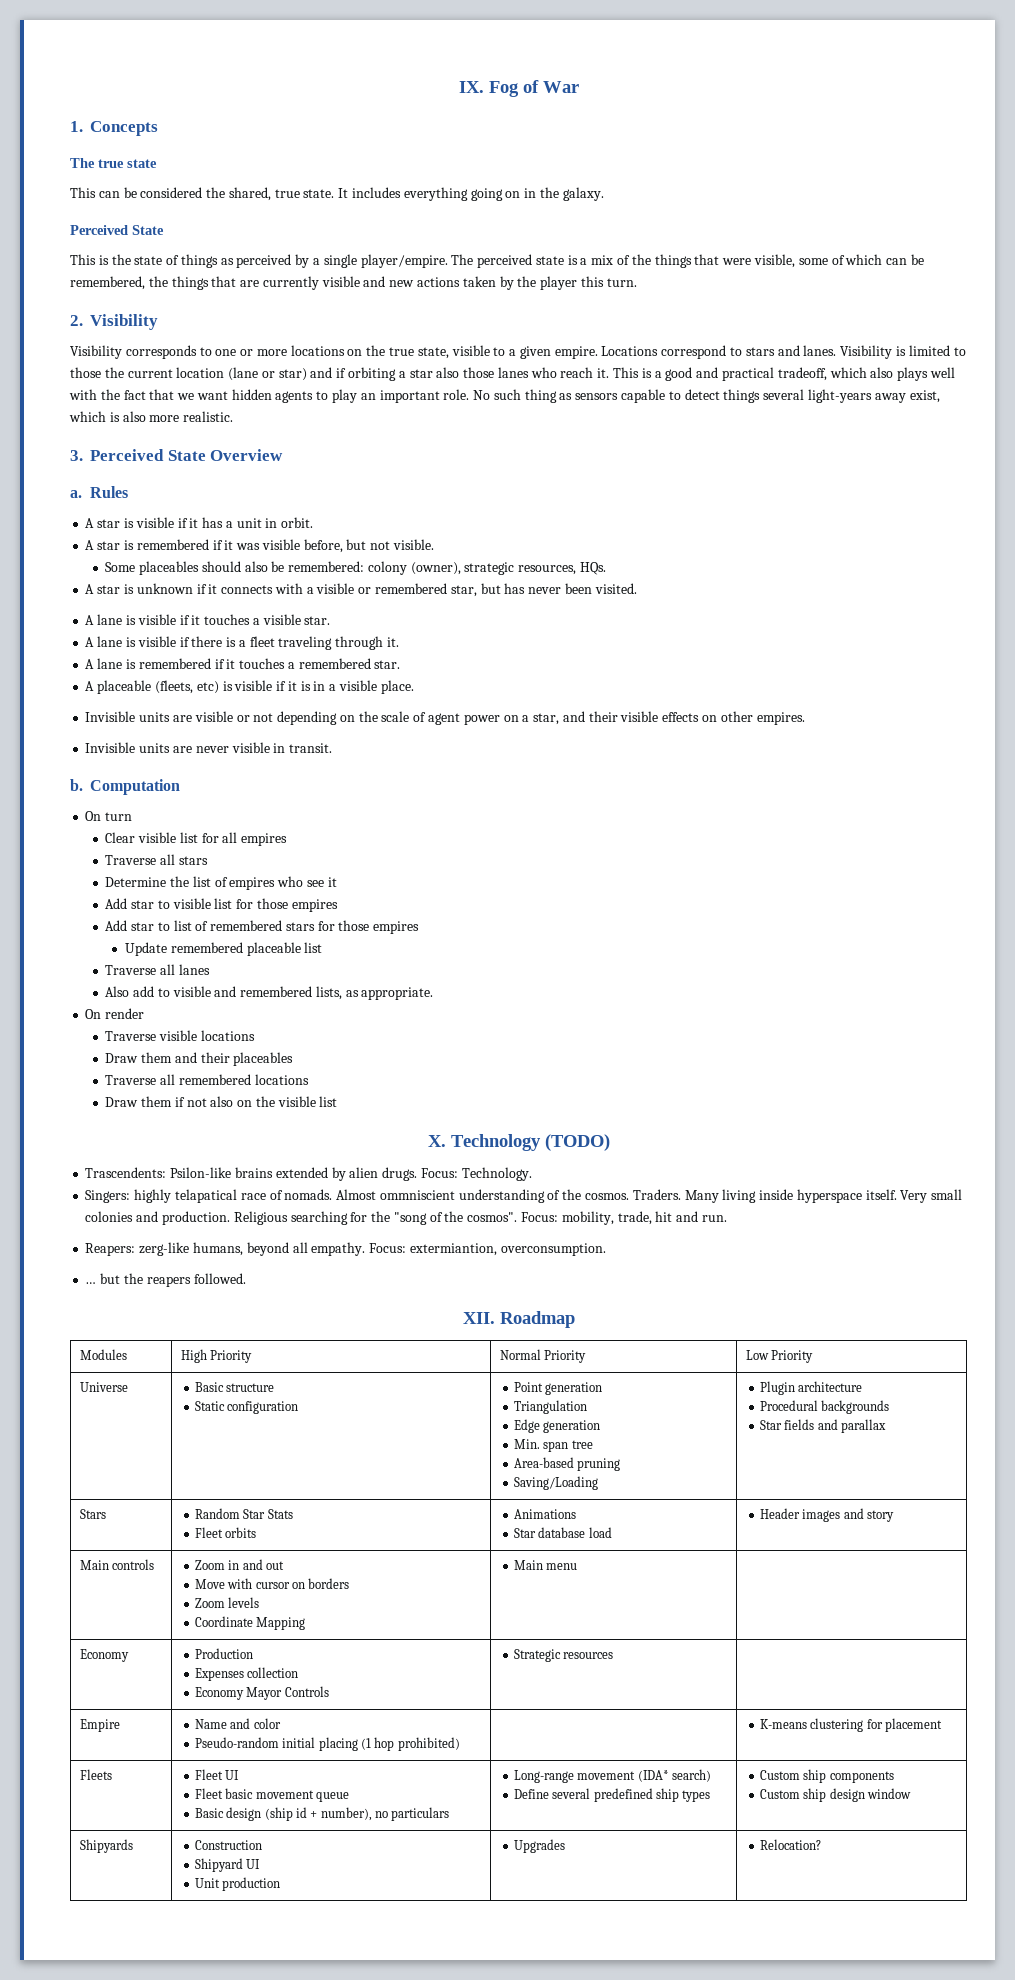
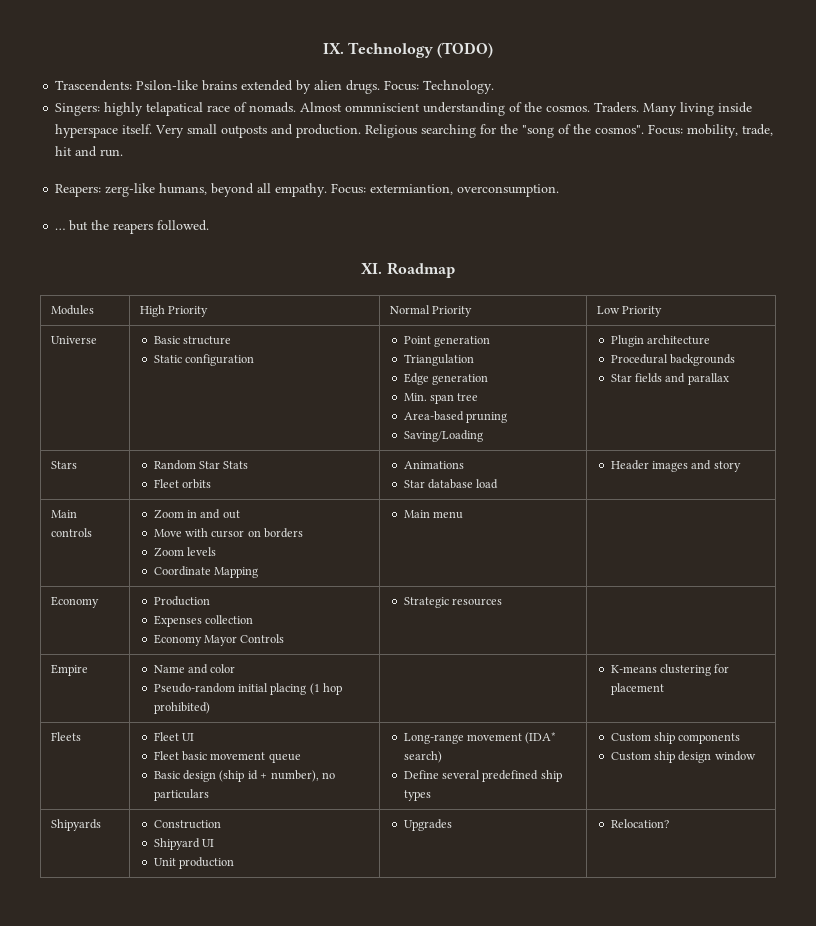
- IX. Fog of War
- 1. Concepts
- The true state
- This can be considered the shared, true state. It includes everything going on in the galaxy.
- Perceived State
- This is the state of things as perceived by a single player/empire. The perceived state is a mix of the things that were visible, some of which can be remembered, the things that are currently visible and new actions taken by the player this turn.
- 2. Visibility
- Visibility corresponds to one or more locations on the true state, visible to a given empire. Locations correspond to stars and lanes. Visibility is limited to those the current location (lane or star) and if orbiting a star also those lanes who reach it. This is a good and practical tradeoff, which also plays well with the fact that we want hidden agents to play an important role. No such thing as sensors capable to detect things several light-years away exist, which is also more realistic.
- 3. Perceived State Overview
- a. Rules
- A star is visible if it has a unit in orbit.
- A star is remembered if it was visible before, but not visible.
- Some placeables should also be remembered: colony (owner), strategic resources, HQs.
- A star is unknown if it connects with a visible or remembered star, but has never been visited.
- A lane is visible if it touches a visible star.
- A lane is visible if there is a fleet traveling through it.
- A lane is remembered if it touches a remembered star.
- A placeable (fleets, etc) is visible if it is in a visible place.
- Invisible units are visible or not depending on the scale of agent power on a star, and their visible effects on other empires.
- Invisible units are never visible in transit.
- b. Computation
- On turn
- Clear visible list for all empires
- Traverse all stars
- Determine the list of empires who see it
- Add star to visible list for those empires
- Add star to list of remembered stars for those empires
- Update remembered placeable list
- Traverse all lanes
- Also add to visible and remembered lists, as appropriate.
- On render
- Traverse visible locations
- Draw them and their placeables
- Traverse all remembered locations
- Draw them if not also on the visible list
- X. Technology (TODO)
+ IX. Technology (TODO)
- Very small colonies and production.
+ Very small outposts and production.
- XII. Roadmap
+ XI. Roadmap

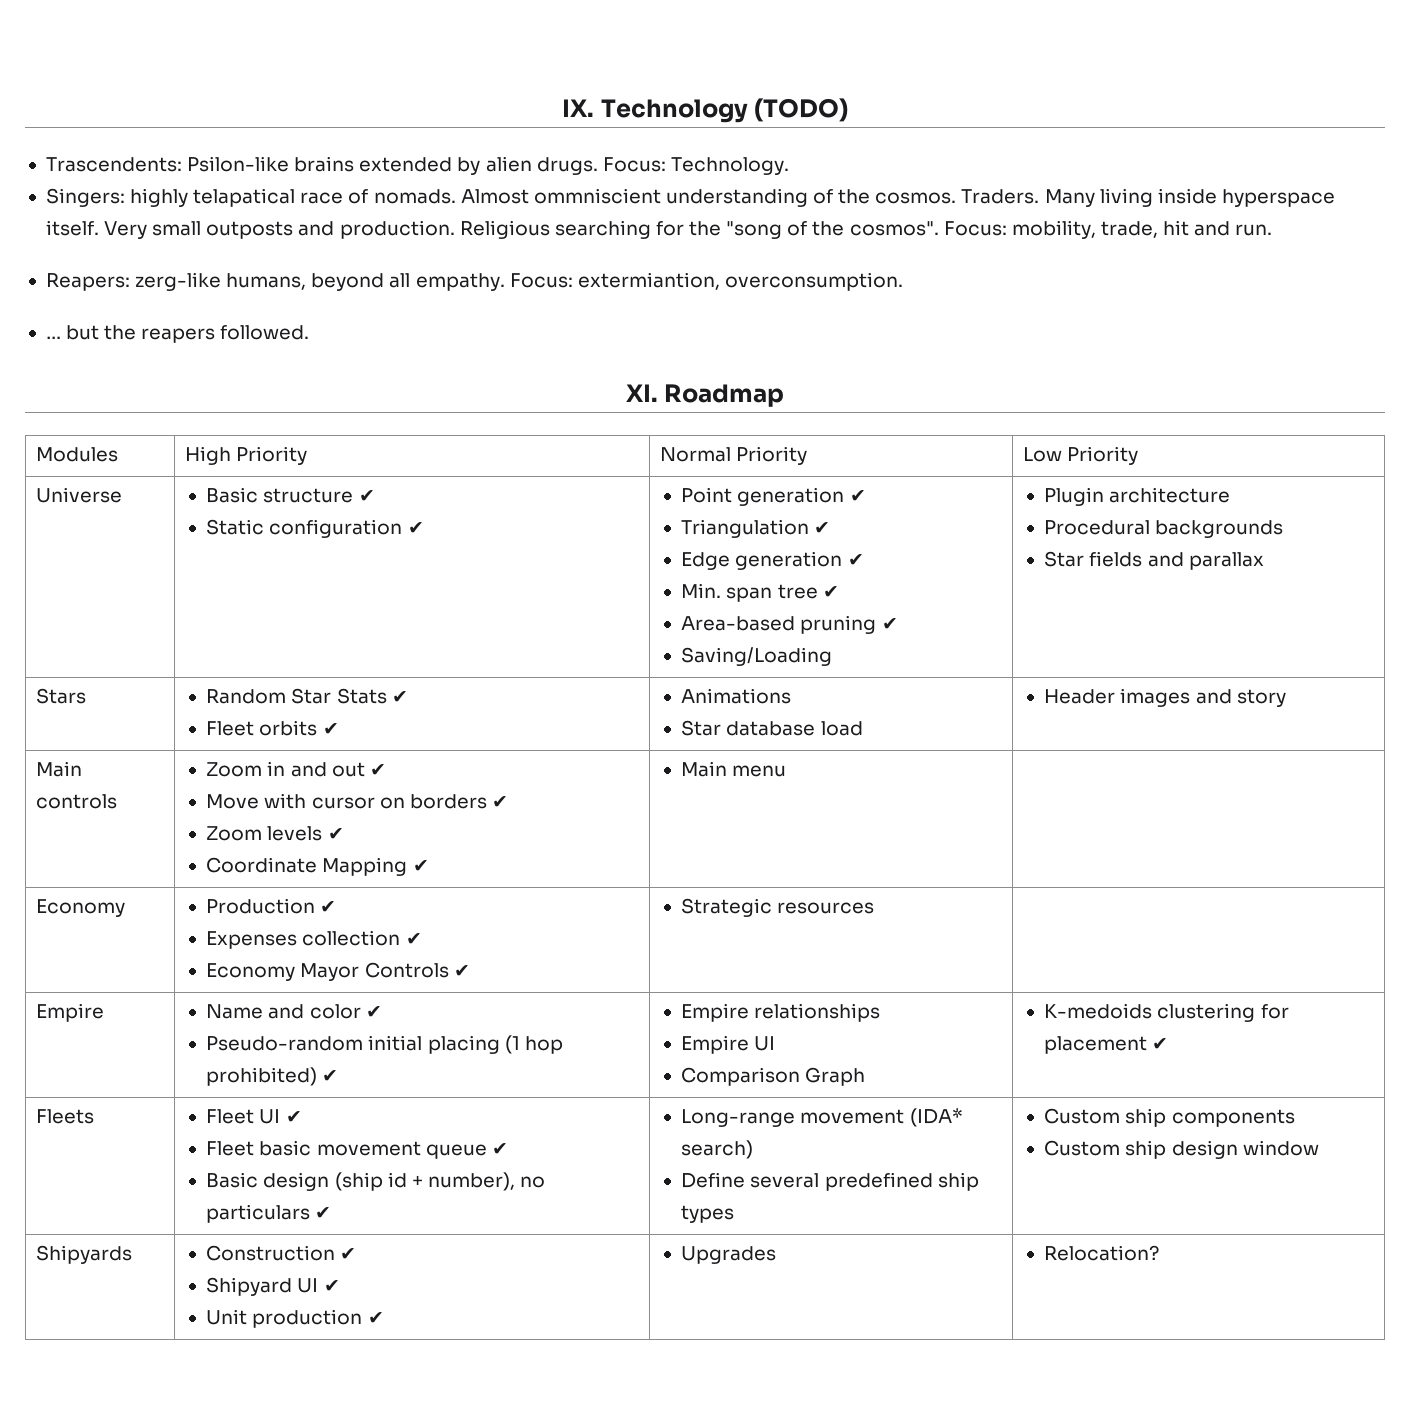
- Universe | Basic structure
- Static configuration | Point generation
- Triangulation
- Edge generation
- Min. span tree
- Area-based pruning
+ Universe | Basic structure ✔
+ Static configuration ✔ | Point generation ✔
+ Triangulation ✔
+ Edge generation ✔
+ Min. span tree ✔
+ Area-based pruning ✔
- Stars | Random Star Stats
- Fleet orbits | Animations
+ Stars | Random Star Stats ✔
+ Fleet orbits ✔ | Animations
- Main controls | Zoom in and out
- Move with cursor on borders
- Zoom levels
- Coordinate Mapping | Main menu |
+ Main controls | Zoom in and out ✔
+ Move with cursor on borders ✔
+ Zoom levels ✔
+ Coordinate Mapping ✔ | Main menu |
- Economy | Production
- Expenses collection
- Economy Mayor Controls | Strategic resources |
+ Economy | Production ✔
+ Expenses collection ✔
+ Economy Mayor Controls ✔ | Strategic resources |
- Empire | Name and color
- Pseudo-random initial placing (1 hop prohibited) | | K-means clustering for placement
+ Empire | Name and color ✔
+ Pseudo-random initial placing (1 hop prohibited) ✔ | Empire relationships
+ Empire UI
+ Comparison Graph | K-medoids clustering for placement ✔
- Fleets | Fleet UI
- Fleet basic movement queue
- Basic design (ship id + number), no particulars | Long-range movement (IDA* search)
+ Fleets | Fleet UI ✔
+ Fleet basic movement queue ✔
+ Basic design (ship id + number), no particulars ✔ | Long-range movement (IDA* search)
- Shipyards | Construction
- Shipyard UI
- Unit production | Upgrades | Relocation?
+ Shipyards | Construction ✔
+ Shipyard UI ✔
+ Unit production ✔ | Upgrades | Relocation?

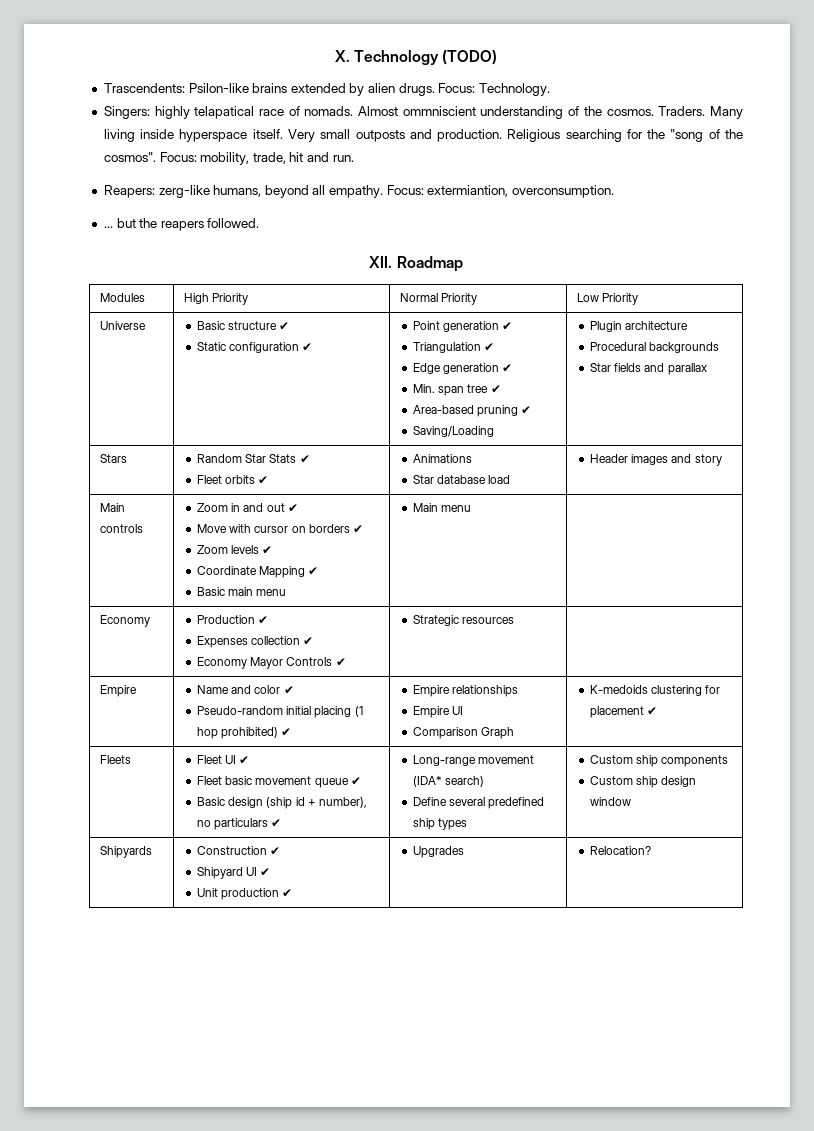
- IX. Technology (TODO)
+ X. Technology (TODO)
- XI. Roadmap
+ XII. Roadmap
  Main controls | Zoom in and out ✔
  Move with cursor on borders ✔
  Zoom levels ✔
- Coordinate Mapping ✔ | Main menu |
+ Coordinate Mapping ✔
+ Basic main menu | Main menu |

